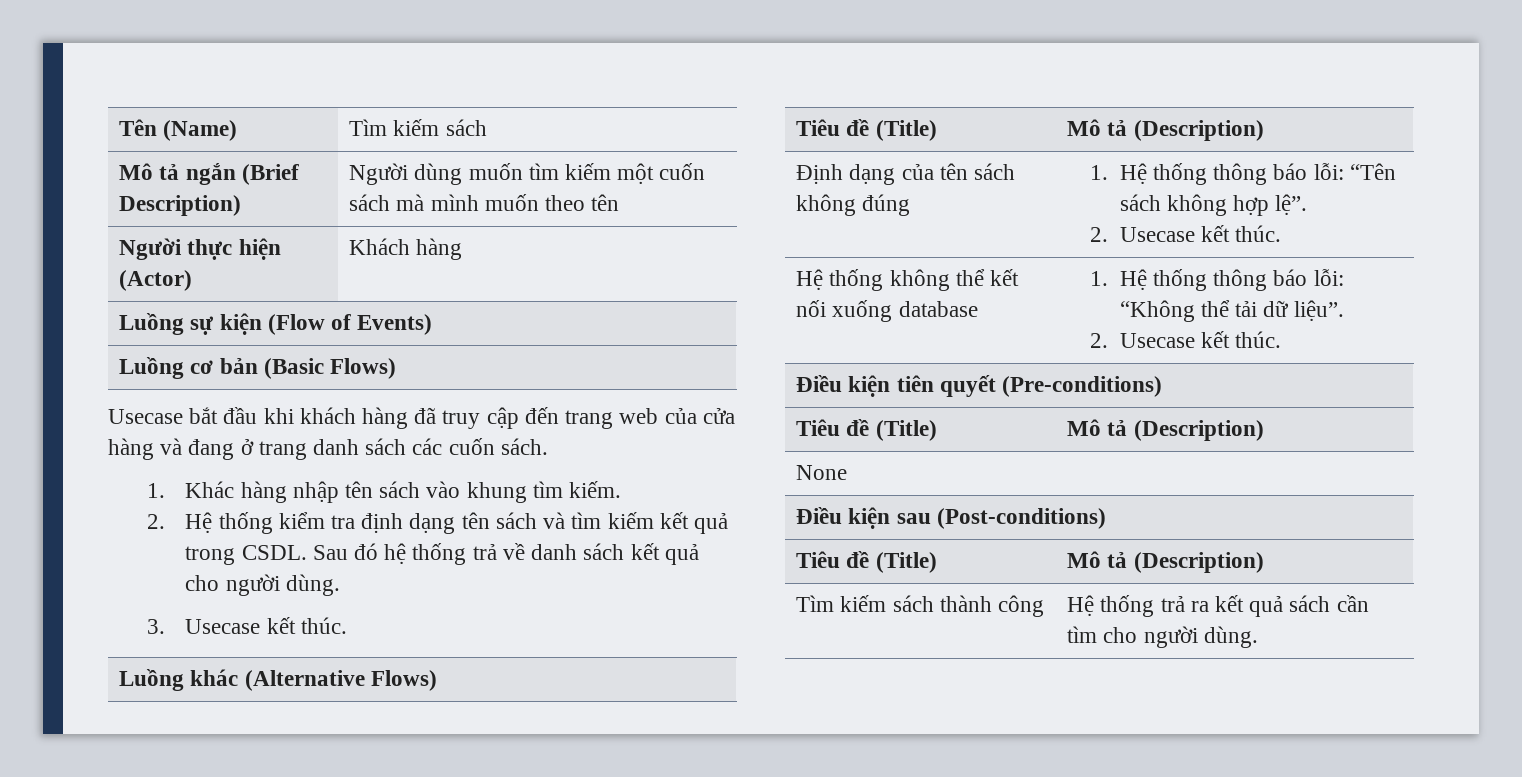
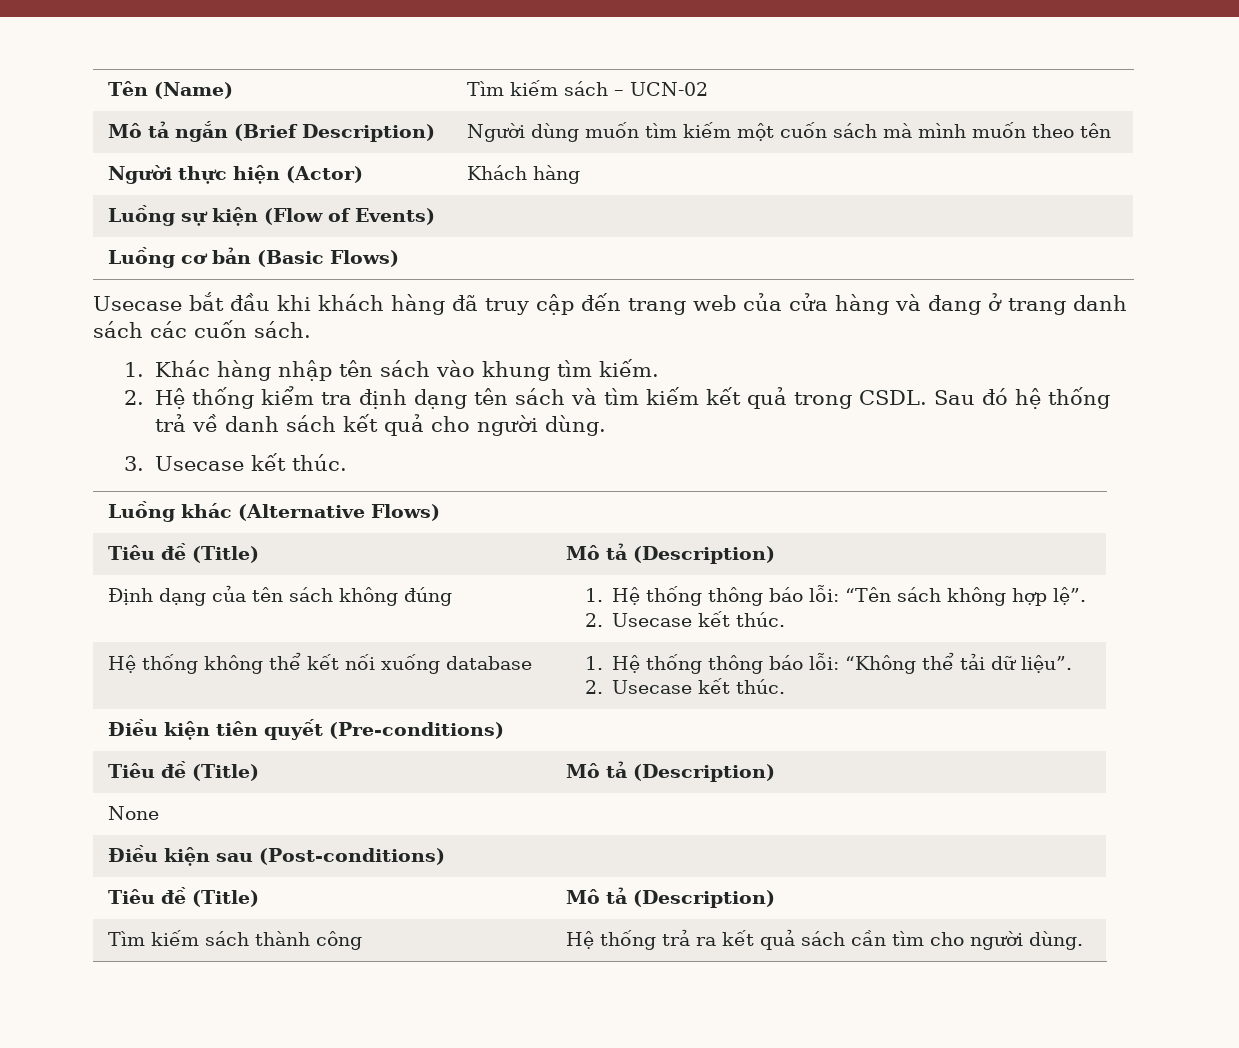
- Tên (Name) | Tìm kiếm sách
+ Tên (Name) | Tìm kiếm sách – UCN-02

